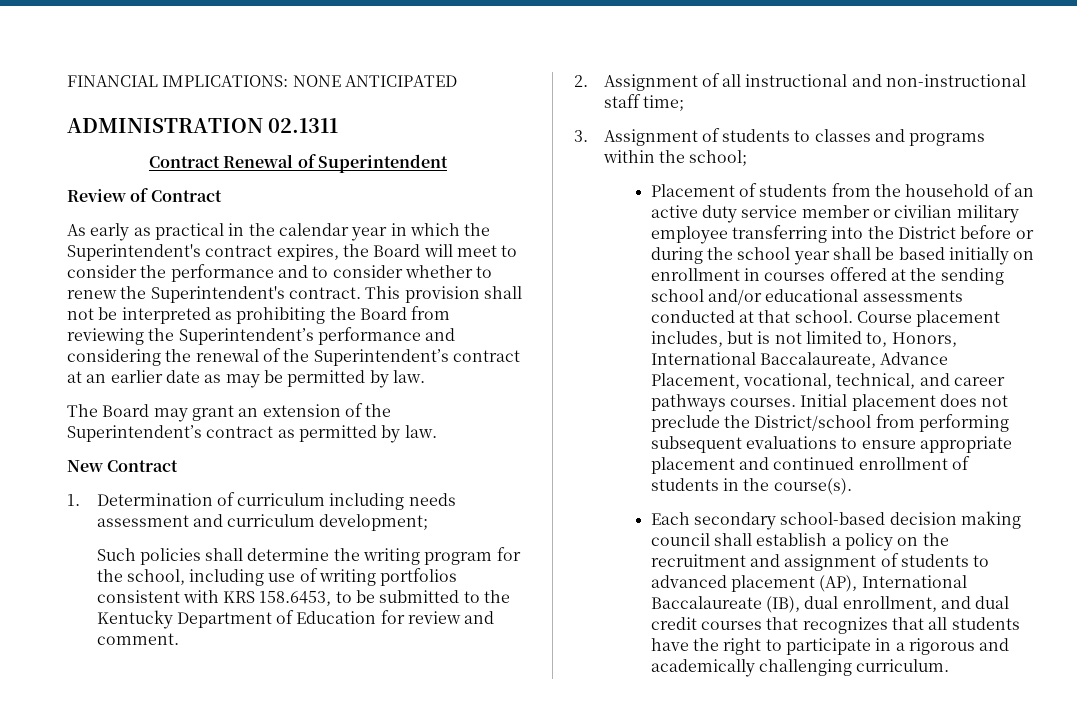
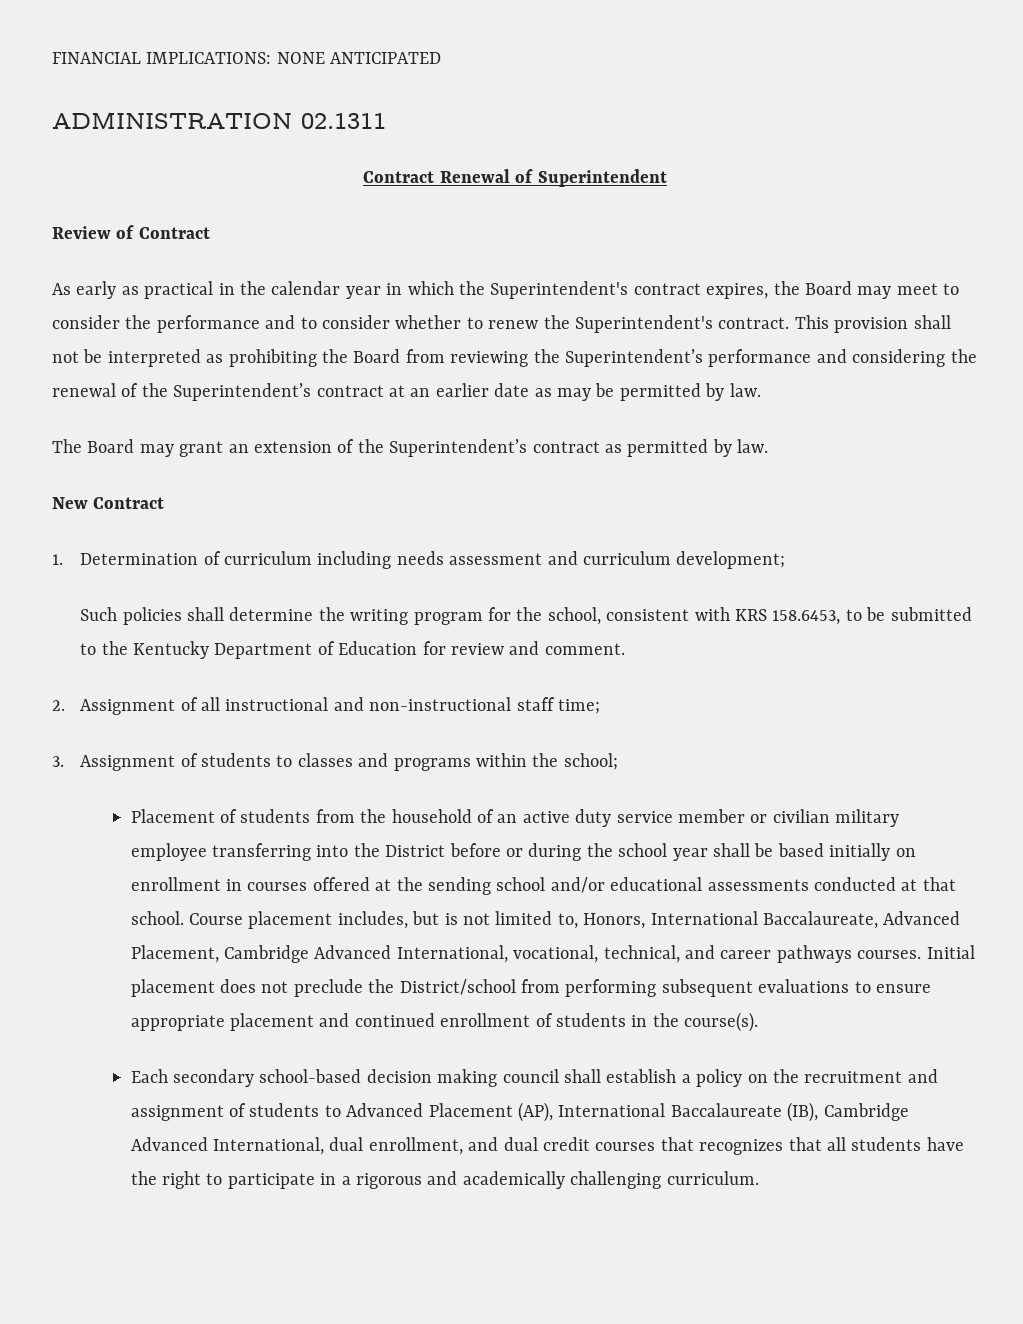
- As early as practical in the calendar year in which the Superintendent's contract expires, the Board will meet to consider the performance and to consider whether to renew the Superintendent's contract.
+ As early as practical in the calendar year in which the Superintendent's contract expires, the Board may meet to consider the performance and to consider whether to renew the Superintendent's contract.
- Such policies shall determine the writing program for the school, including use of writing portfolios consistent with KRS 158.6453, to be submitted to the Kentucky Department of Education for review and comment.
+ Such policies shall determine the writing program for the school, consistent with KRS 158.6453, to be submitted to the Kentucky Department of Education for review and comment.
- Course placement includes, but is not limited to, Honors, International Baccalaureate, Advance Placement, vocational, technical, and career pathways courses.
+ Course placement includes, but is not limited to, Honors, International Baccalaureate, Advanced Placement, Cambridge Advanced International, vocational, technical, and career pathways courses.
- Each secondary school-based decision making council shall establish a policy on the recruitment and assignment of students to advanced placement (AP), International Baccalaureate (IB), dual enrollment, and dual credit courses that recognizes that all students have the right to participate in a rigorous and academically challenging curriculum.
+ Each secondary school-based decision making council shall establish a policy on the recruitment and assignment of students to Advanced Placement (AP), International Baccalaureate (IB), Cambridge Advanced International, dual enrollment, and dual credit courses that recognizes that all students have the right to participate in a rigorous and academically challenging curriculum.

